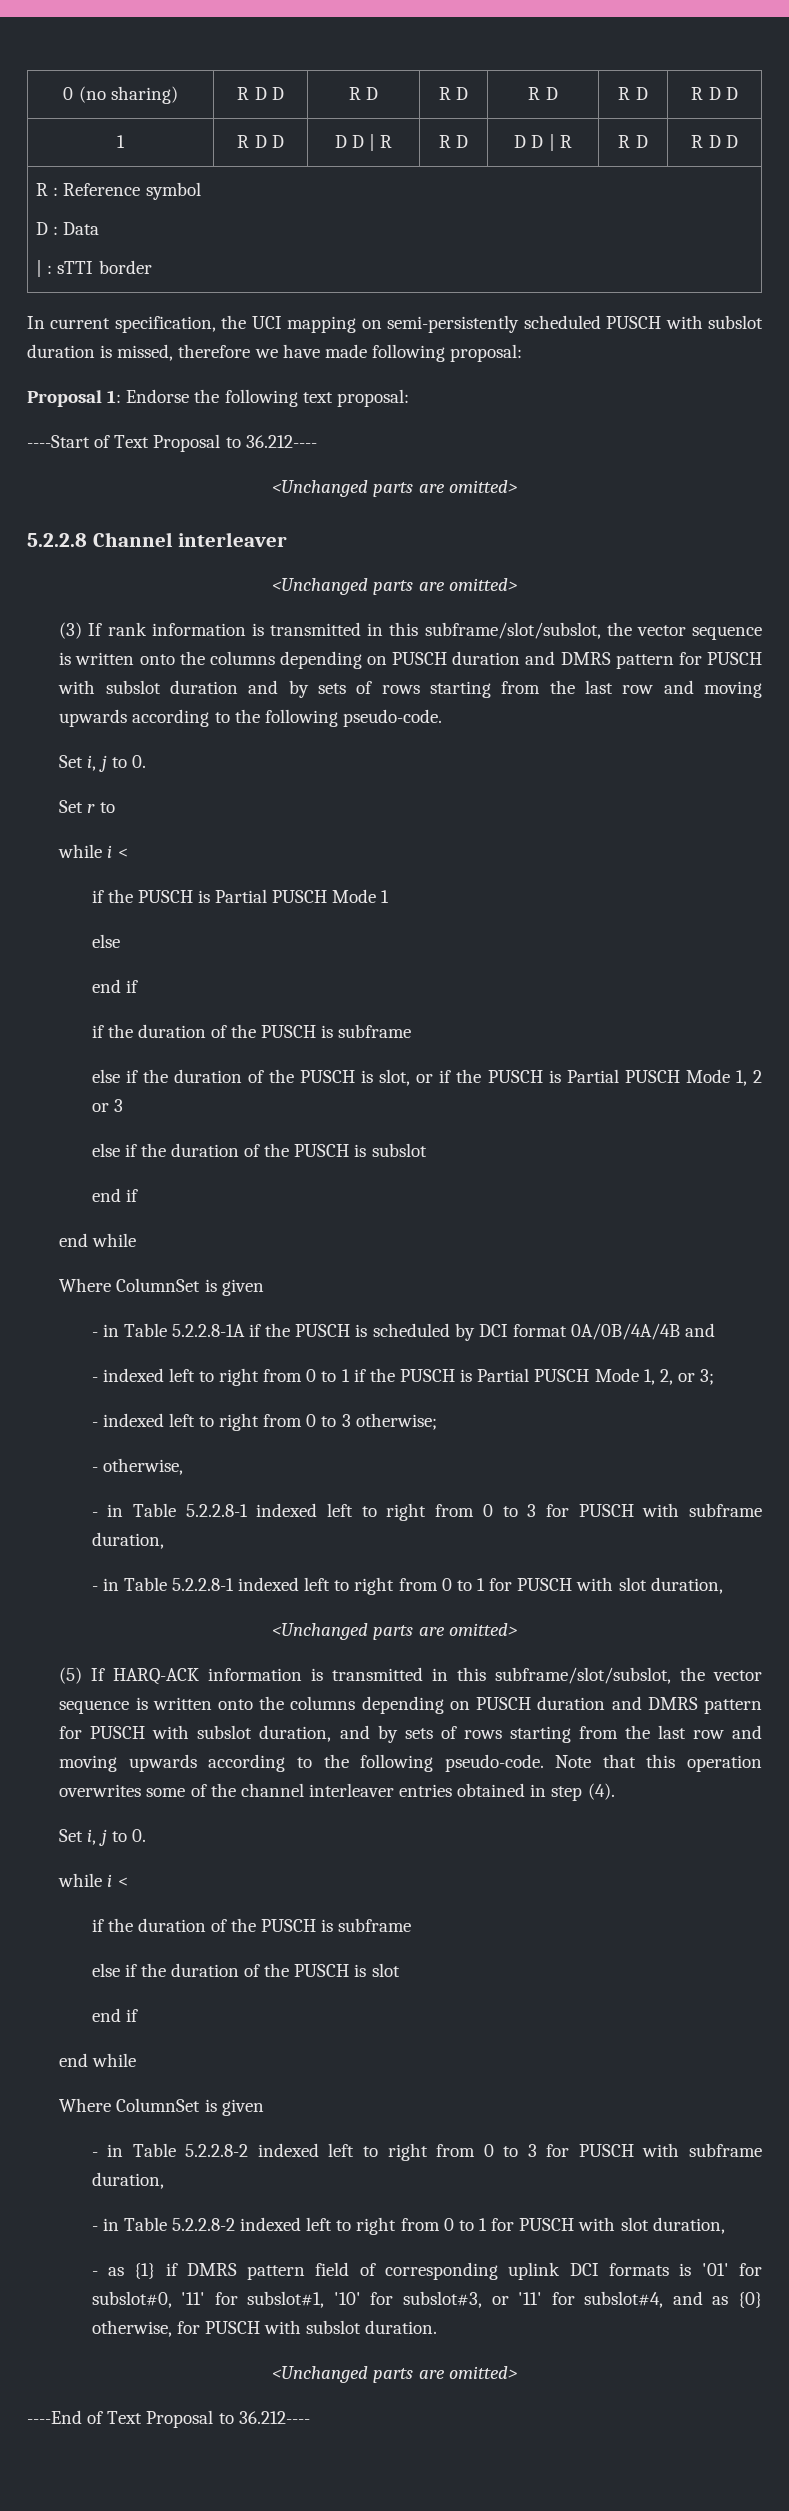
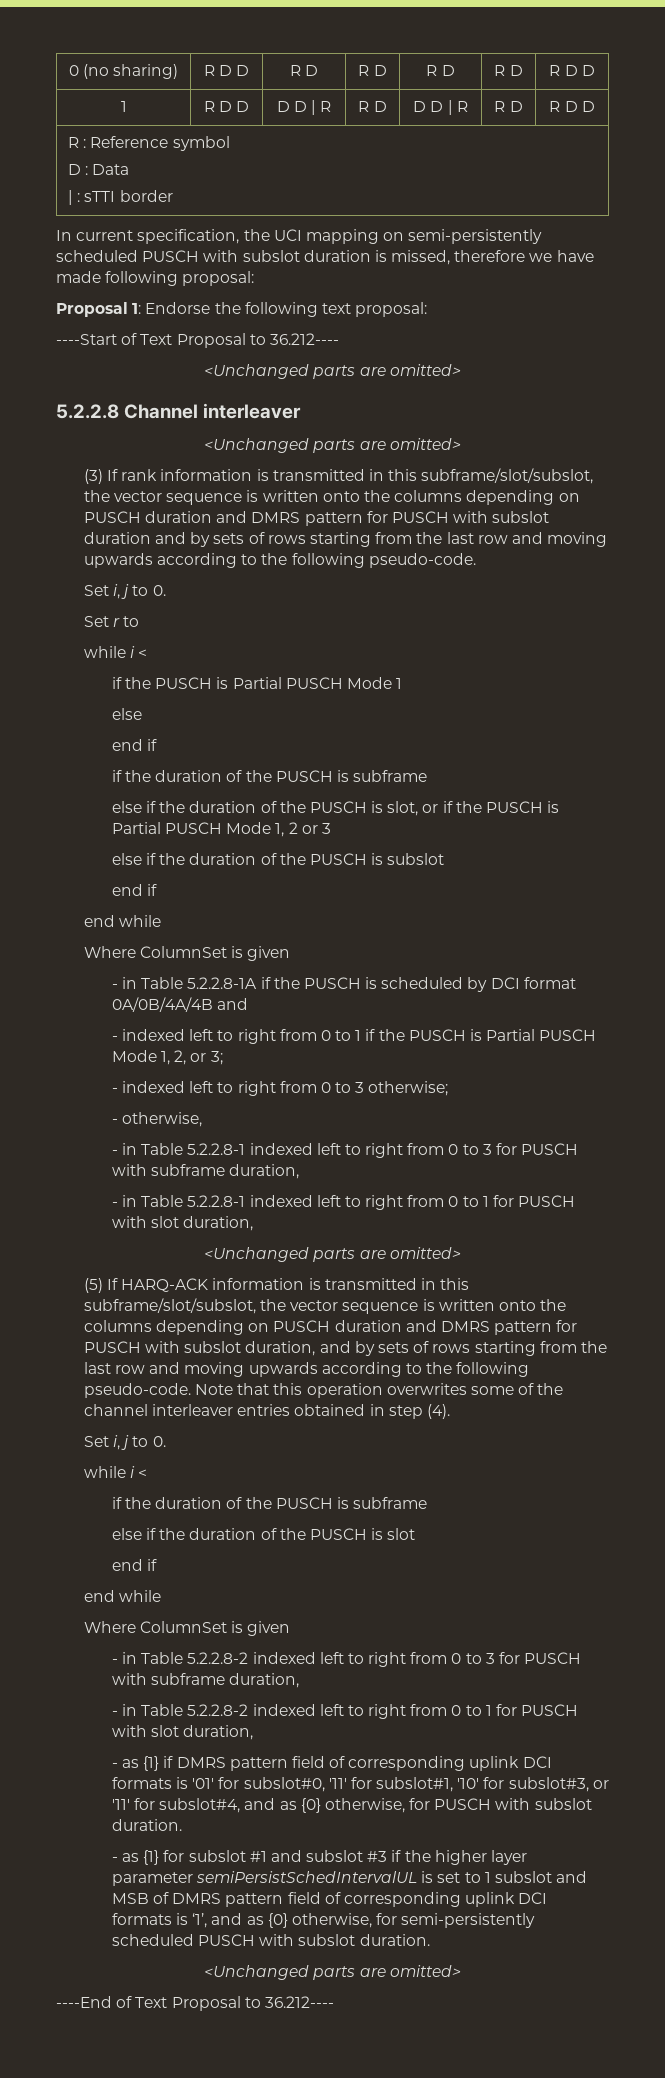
+ - as {1} for subslot #1 and subslot #3 if the higher layer parameter semiPersistSchedIntervalUL is set to 1 subslot and MSB of DMRS pattern field of corresponding uplink DCI formats is ‘1’, and as {0} otherwise, for semi-persistently scheduled PUSCH with subslot duration.

